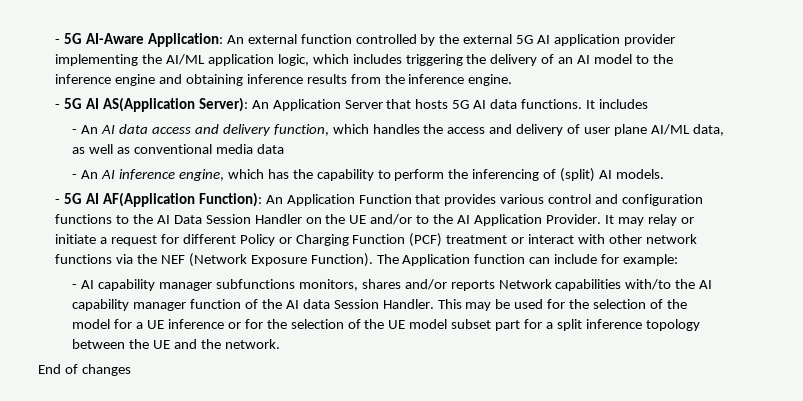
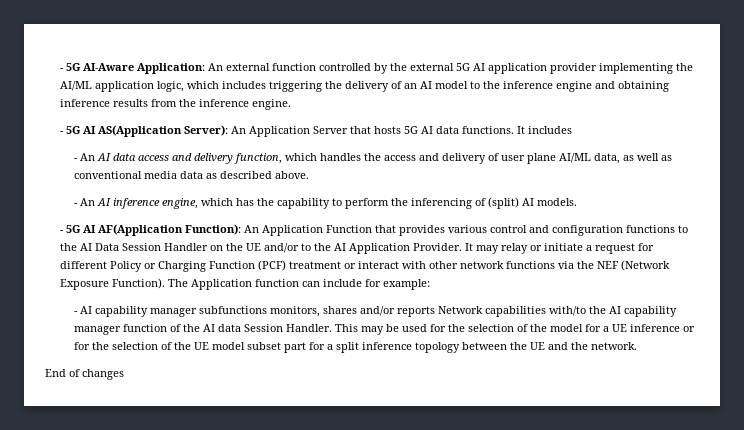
- - An AI data access and delivery function, which handles the access and delivery of user plane AI/ML data, as well as conventional media data
+ - An AI data access and delivery function, which handles the access and delivery of user plane AI/ML data, as well as conventional media data as described above.

